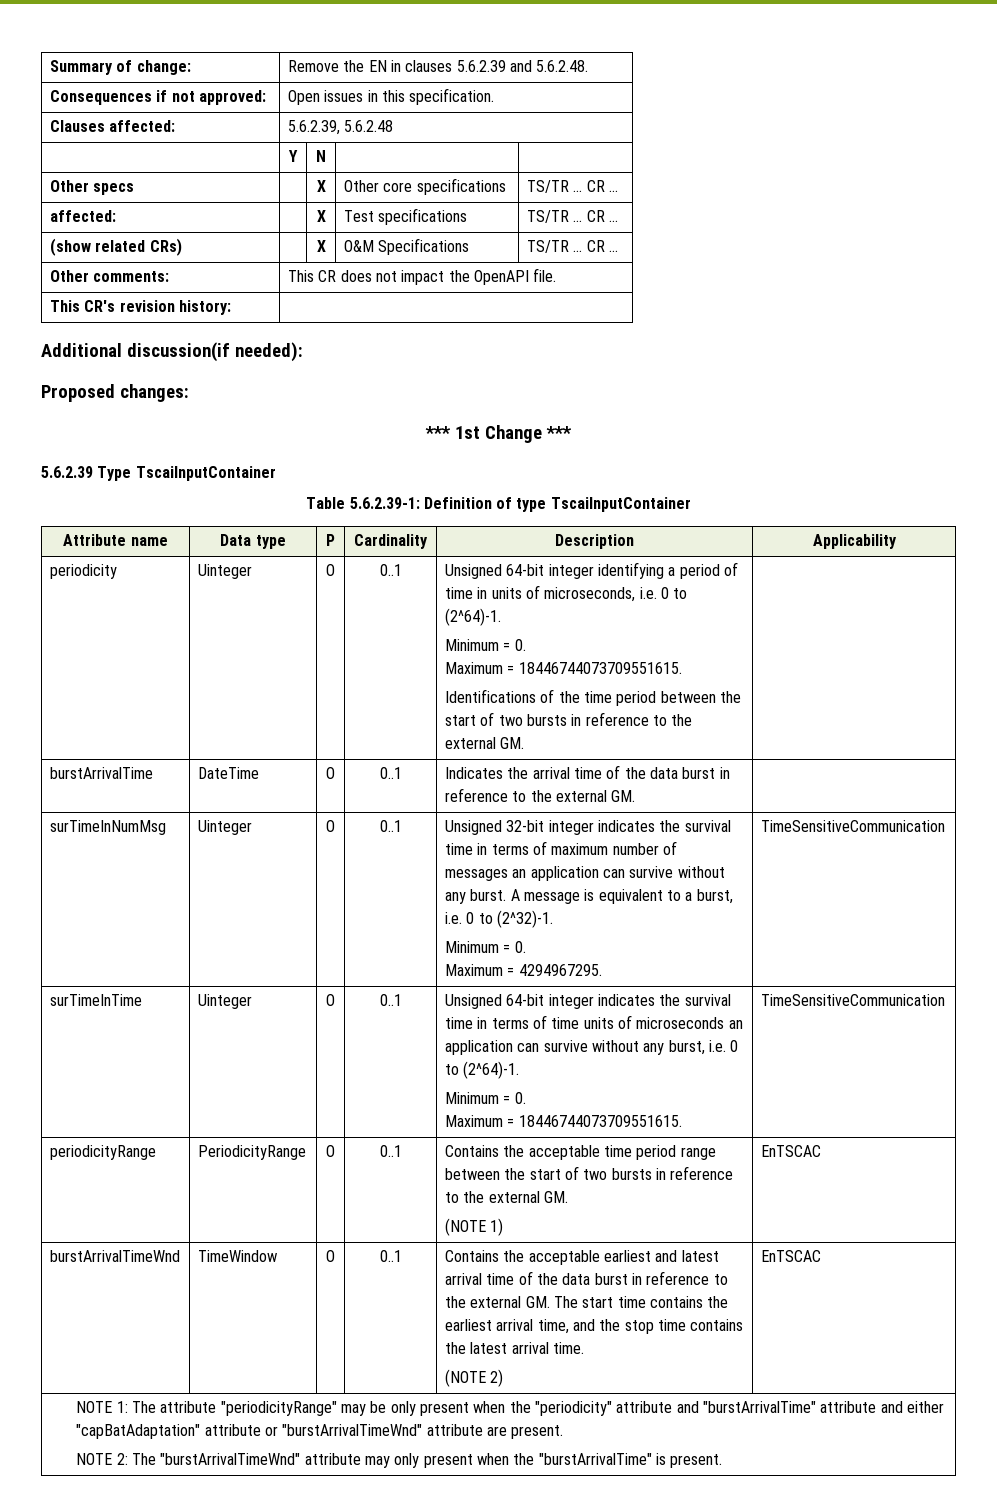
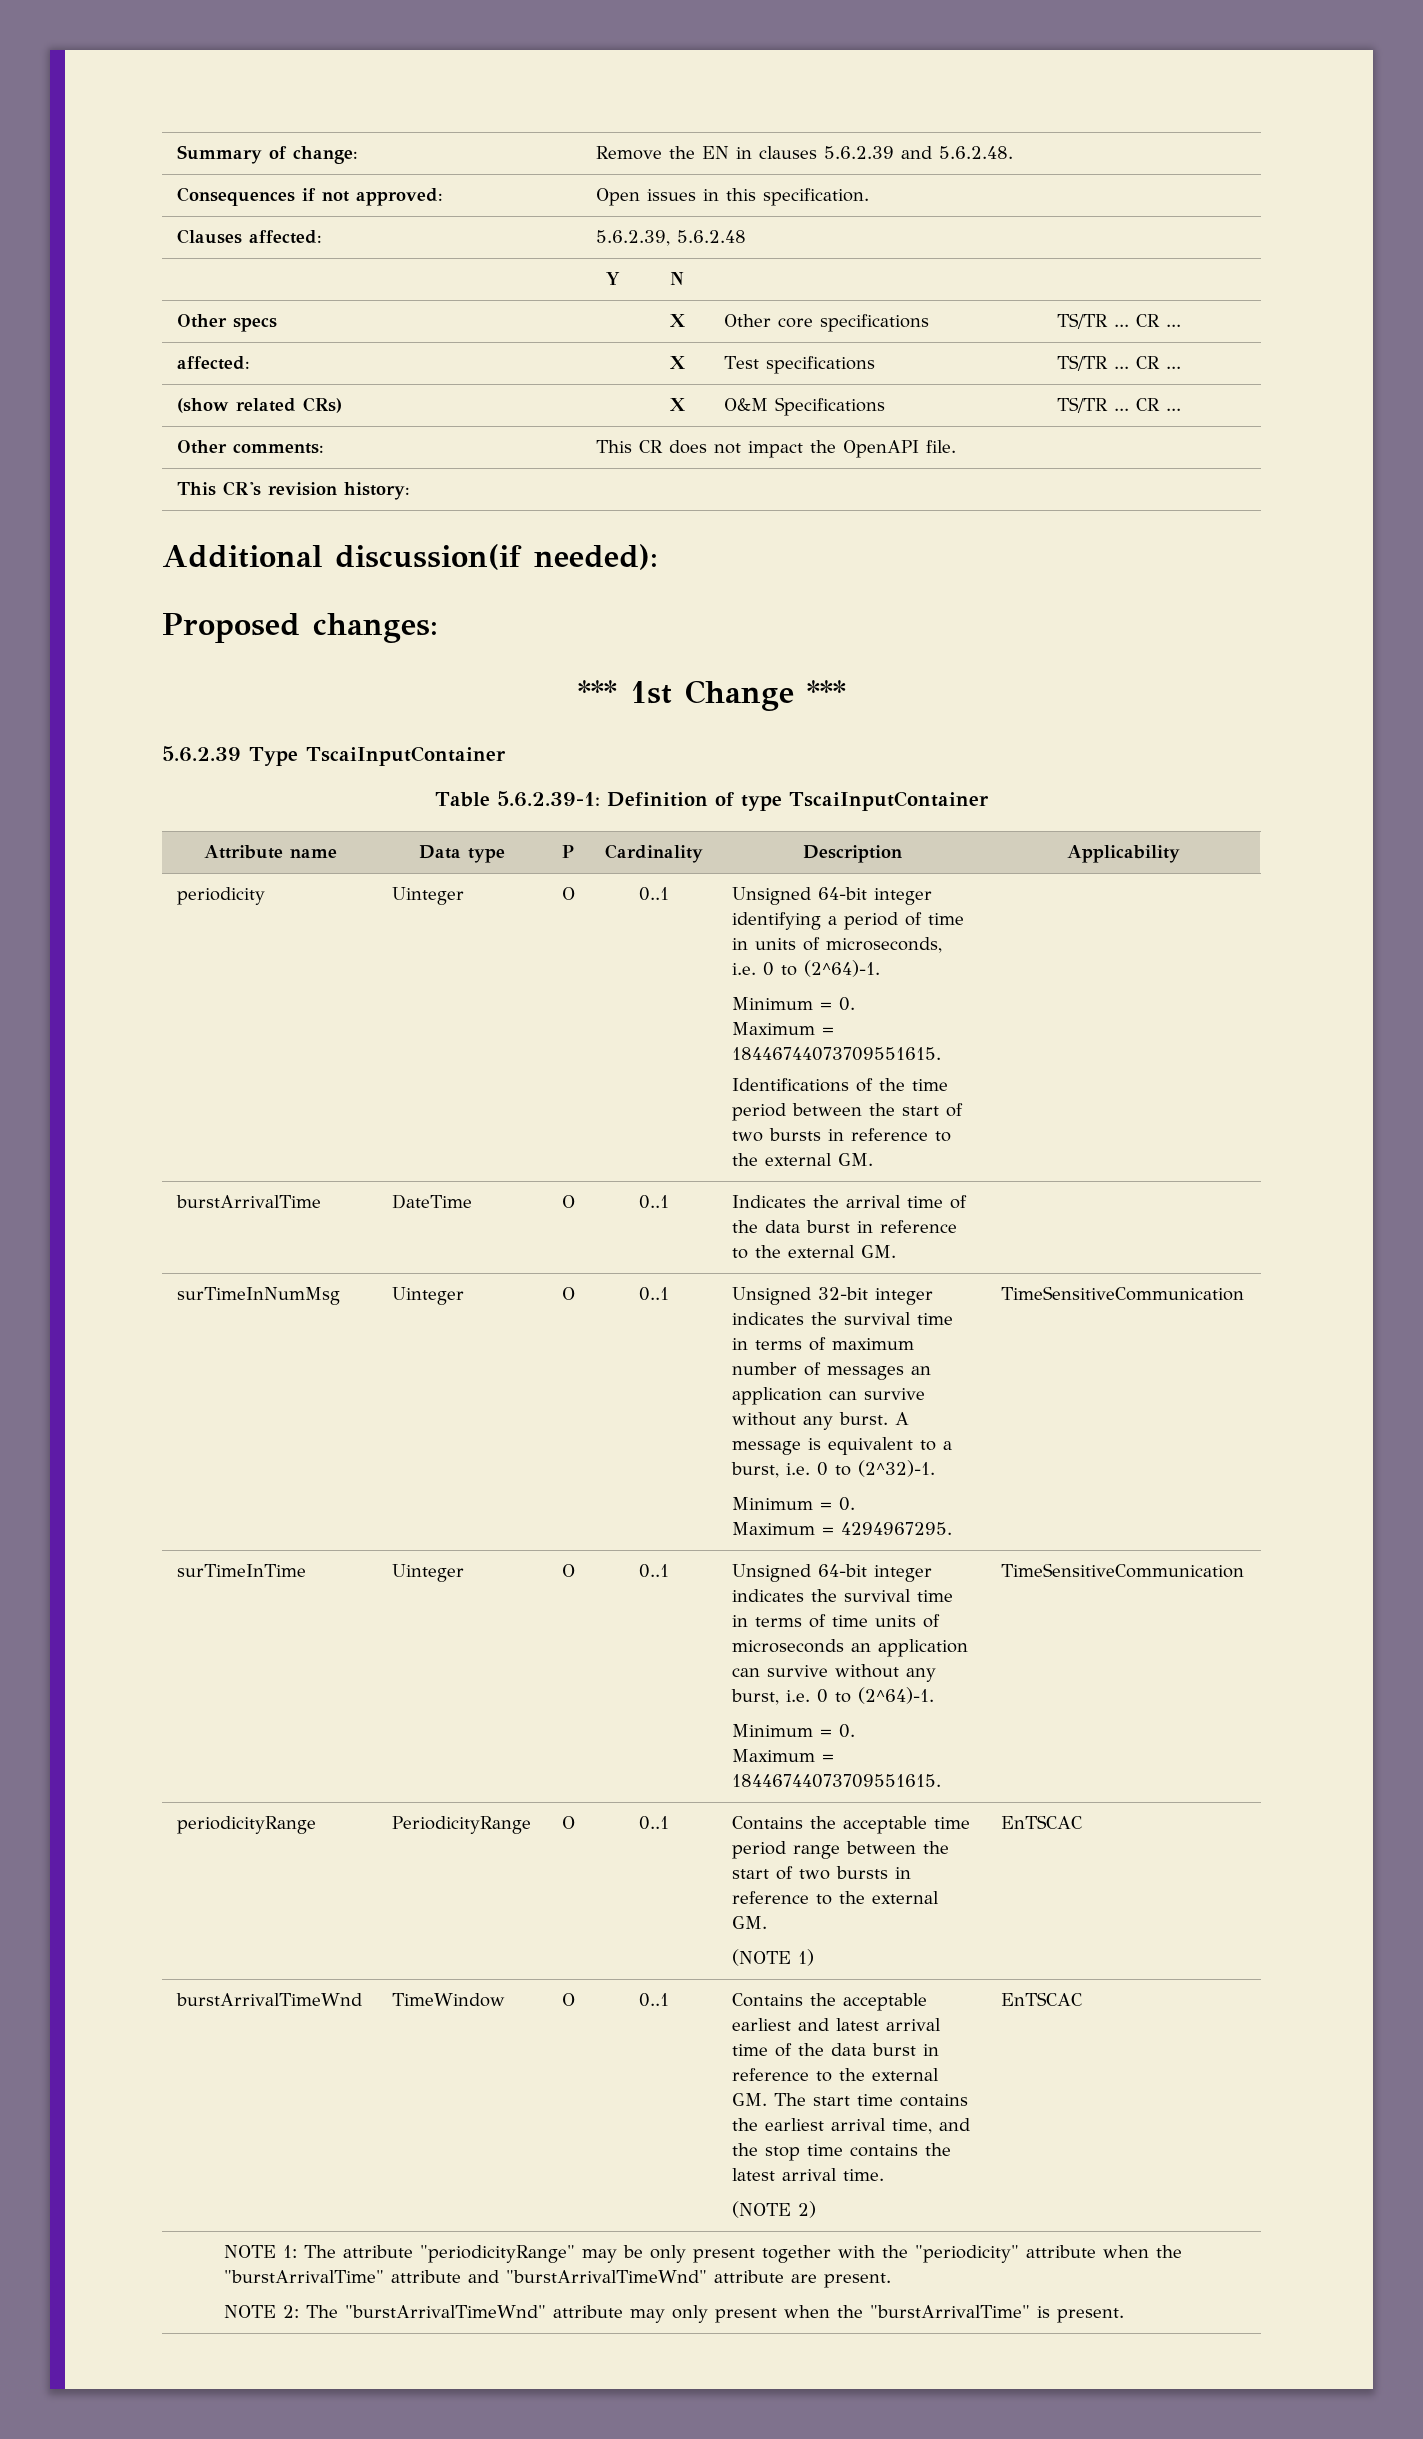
- NOTE 1: The attribute "periodicityRange" may be only present when the "periodicity" attribute and "burstArrivalTime" attribute and either "capBatAdaptation" attribute or "burstArrivalTimeWnd" attribute are present.
+ NOTE 1: The attribute "periodicityRange" may be only present together with the "periodicity" attribute when the "burstArrivalTime" attribute and "burstArrivalTimeWnd" attribute are present.

